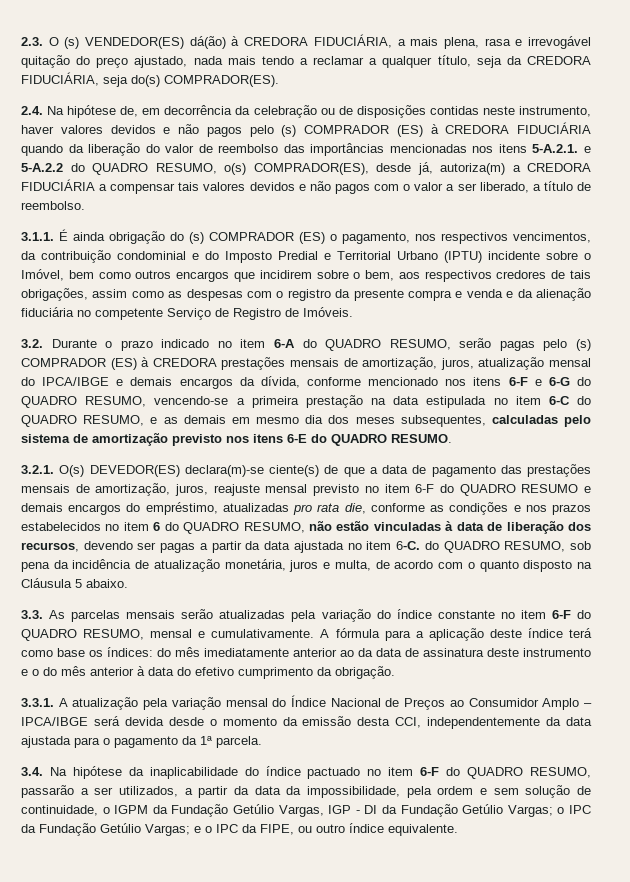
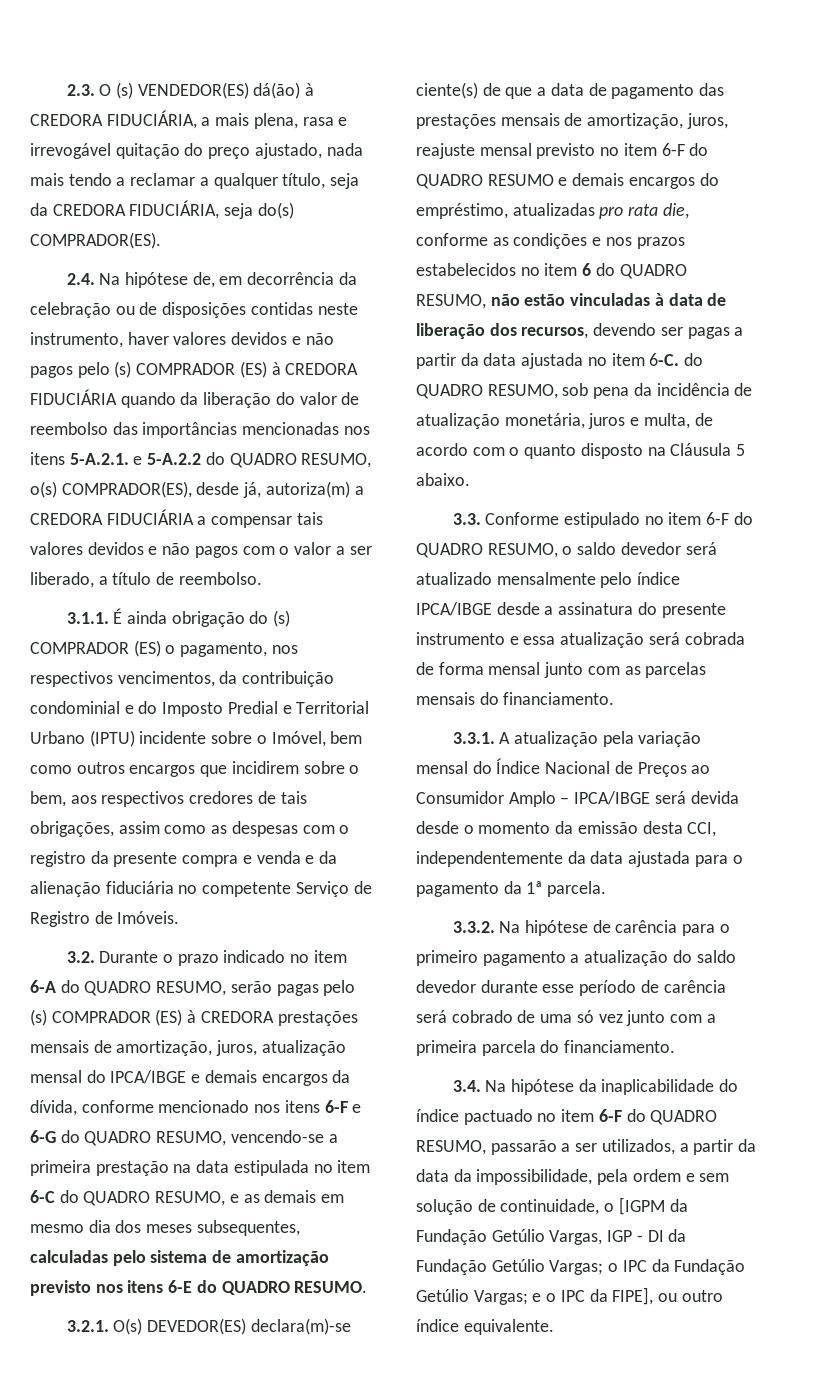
- 3.3. As parcelas mensais serão atualizadas pela variação do índice constante no item 6-F do QUADRO RESUMO, mensal e cumulativamente. A fórmula para a aplicação deste índice terá como base os índices: do mês imediatamente anterior ao da data de assinatura deste instrumento e o do mês anterior à data do efetivo cumprimento da obrigação.
+ 3.3. Conforme estipulado no item 6-F do QUADRO RESUMO, o saldo devedor será atualizado mensalmente pelo índice IPCA/IBGE desde a assinatura do presente instrumento e essa atualização será cobrada de forma mensal junto com as parcelas mensais do financiamento.
+ 3.3.2. Na hipótese de carência para o primeiro pagamento a atualização do saldo devedor durante esse período de carência será cobrado de uma só vez junto com a primeira parcela do financiamento.
- 3.4. Na hipótese da inaplicabilidade do índice pactuado no item 6-F do QUADRO RESUMO, passarão a ser utilizados, a partir da data da impossibilidade, pela ordem e sem solução de continuidade, o IGPM da Fundação Getúlio Vargas, IGP - DI da Fundação Getúlio Vargas; o IPC da Fundação Getúlio Vargas; e o IPC da FIPE, ou outro índice equivalente.
+ 3.4. Na hipótese da inaplicabilidade do índice pactuado no item 6-F do QUADRO RESUMO, passarão a ser utilizados, a partir da data da impossibilidade, pela ordem e sem solução de continuidade, o [IGPM da Fundação Getúlio Vargas, IGP - DI da Fundação Getúlio Vargas; o IPC da Fundação Getúlio Vargas; e o IPC da FIPE], ou outro índice equivalente.

